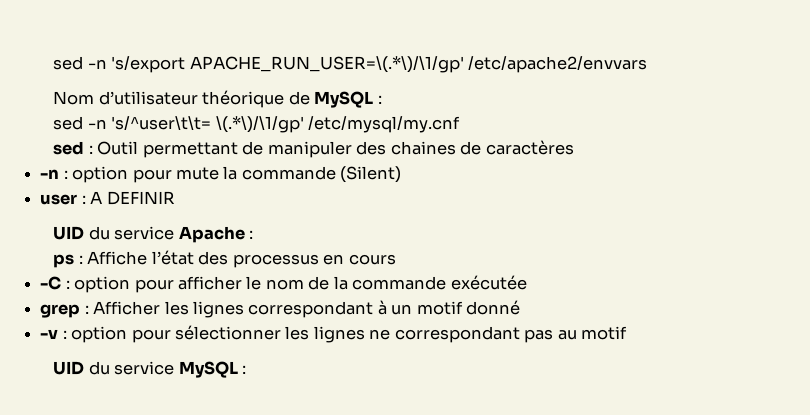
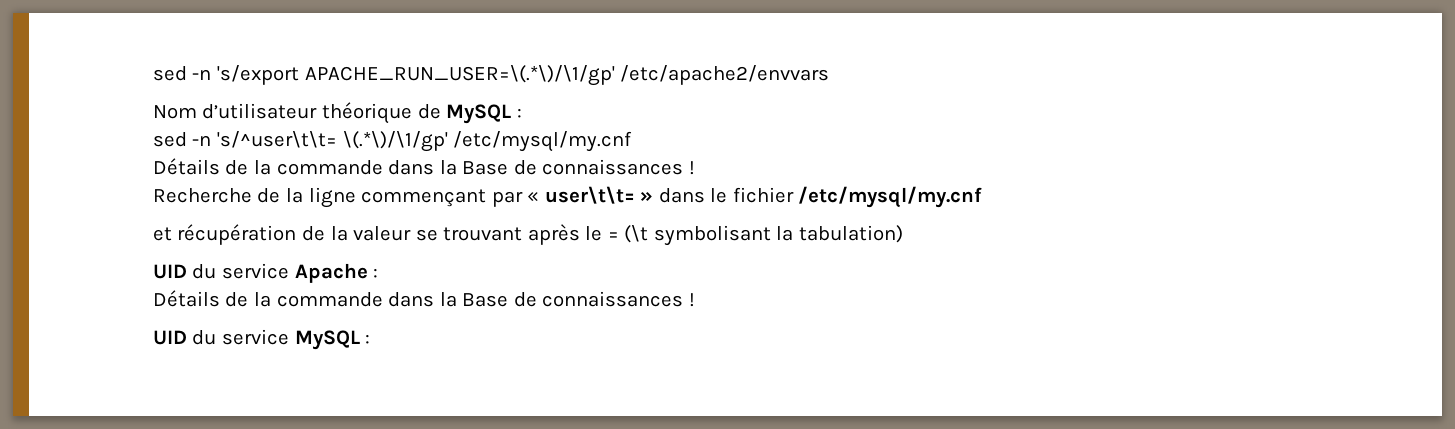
  sed -n 's/^user\t\t= \(.*\)/\1/gp' /etc/mysql/my.cnf
- sed : Outil permettant de manipuler des chaines de caractères
- -n : option pour mute la commande (Silent)
- user : A DEFINIR
+ Détails de la commande dans la Base de connaissances !
+ Recherche de la ligne commençant par « user\t\t= » dans le fichier /etc/mysql/my.cnf
+ et récupération de la valeur se trouvant après le = (\t symbolisant la tabulation)
  UID du service Apache :
- ps : Affiche l’état des processus en cours
- -C : option pour afficher le nom de la commande exécutée
- grep : Afficher les lignes correspondant à un motif donné
- -v : option pour sélectionner les lignes ne correspondant pas au motif
+ Détails de la commande dans la Base de connaissances !

